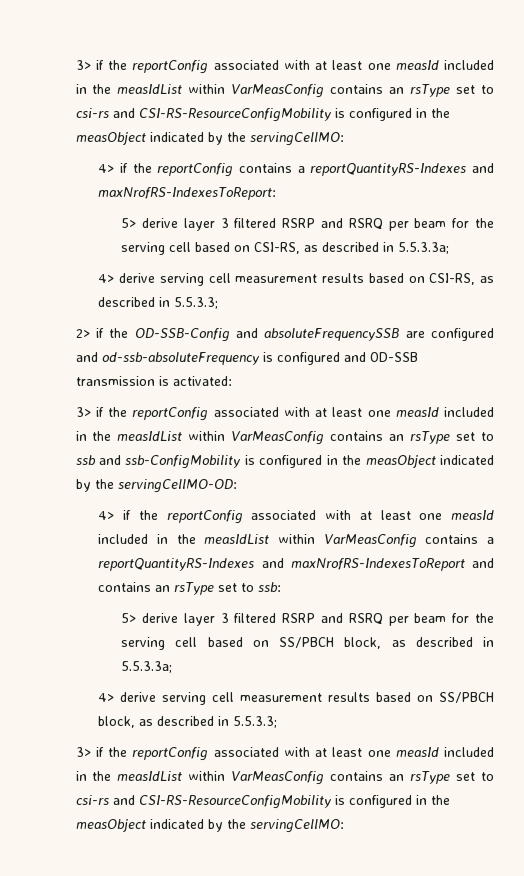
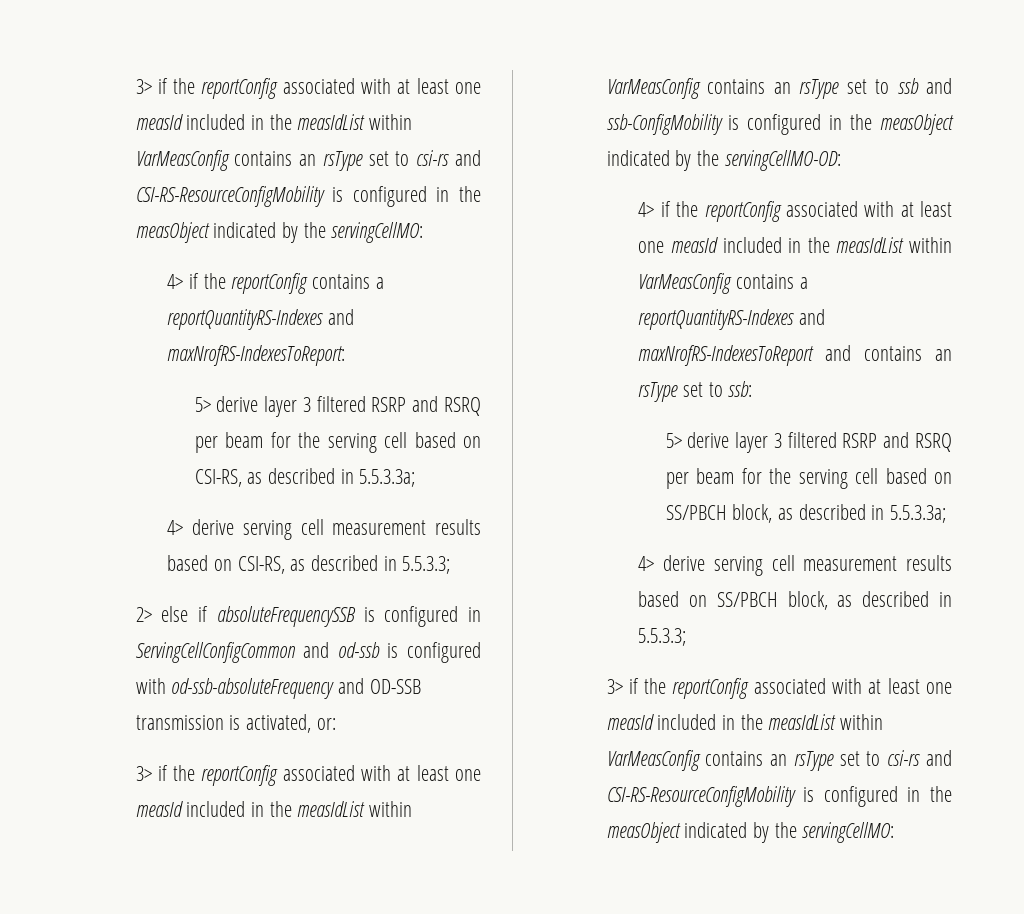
- 2> if the OD-SSB-Config and absoluteFrequencySSB are configured and od-ssb-absoluteFrequency is configured and OD-SSB transmission is activated:
+ 2> else if absoluteFrequencySSB is configured in ServingCellConfigCommon and od-ssb is configured with od-ssb-absoluteFrequency and OD-SSB transmission is activated, or:

